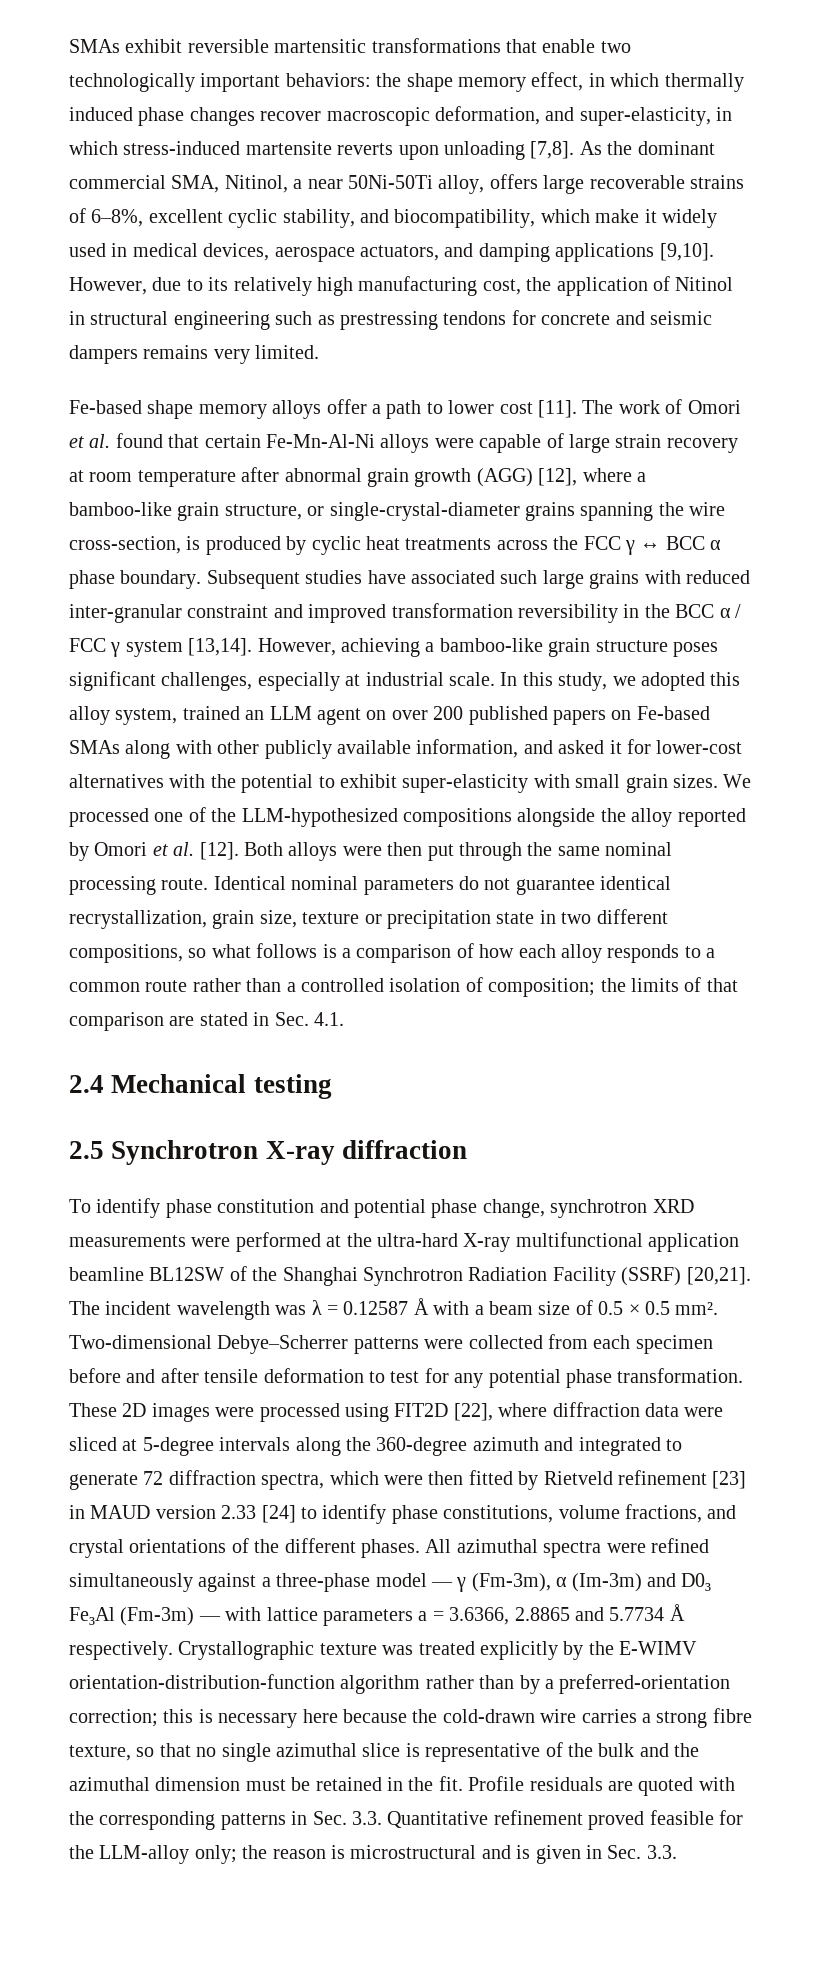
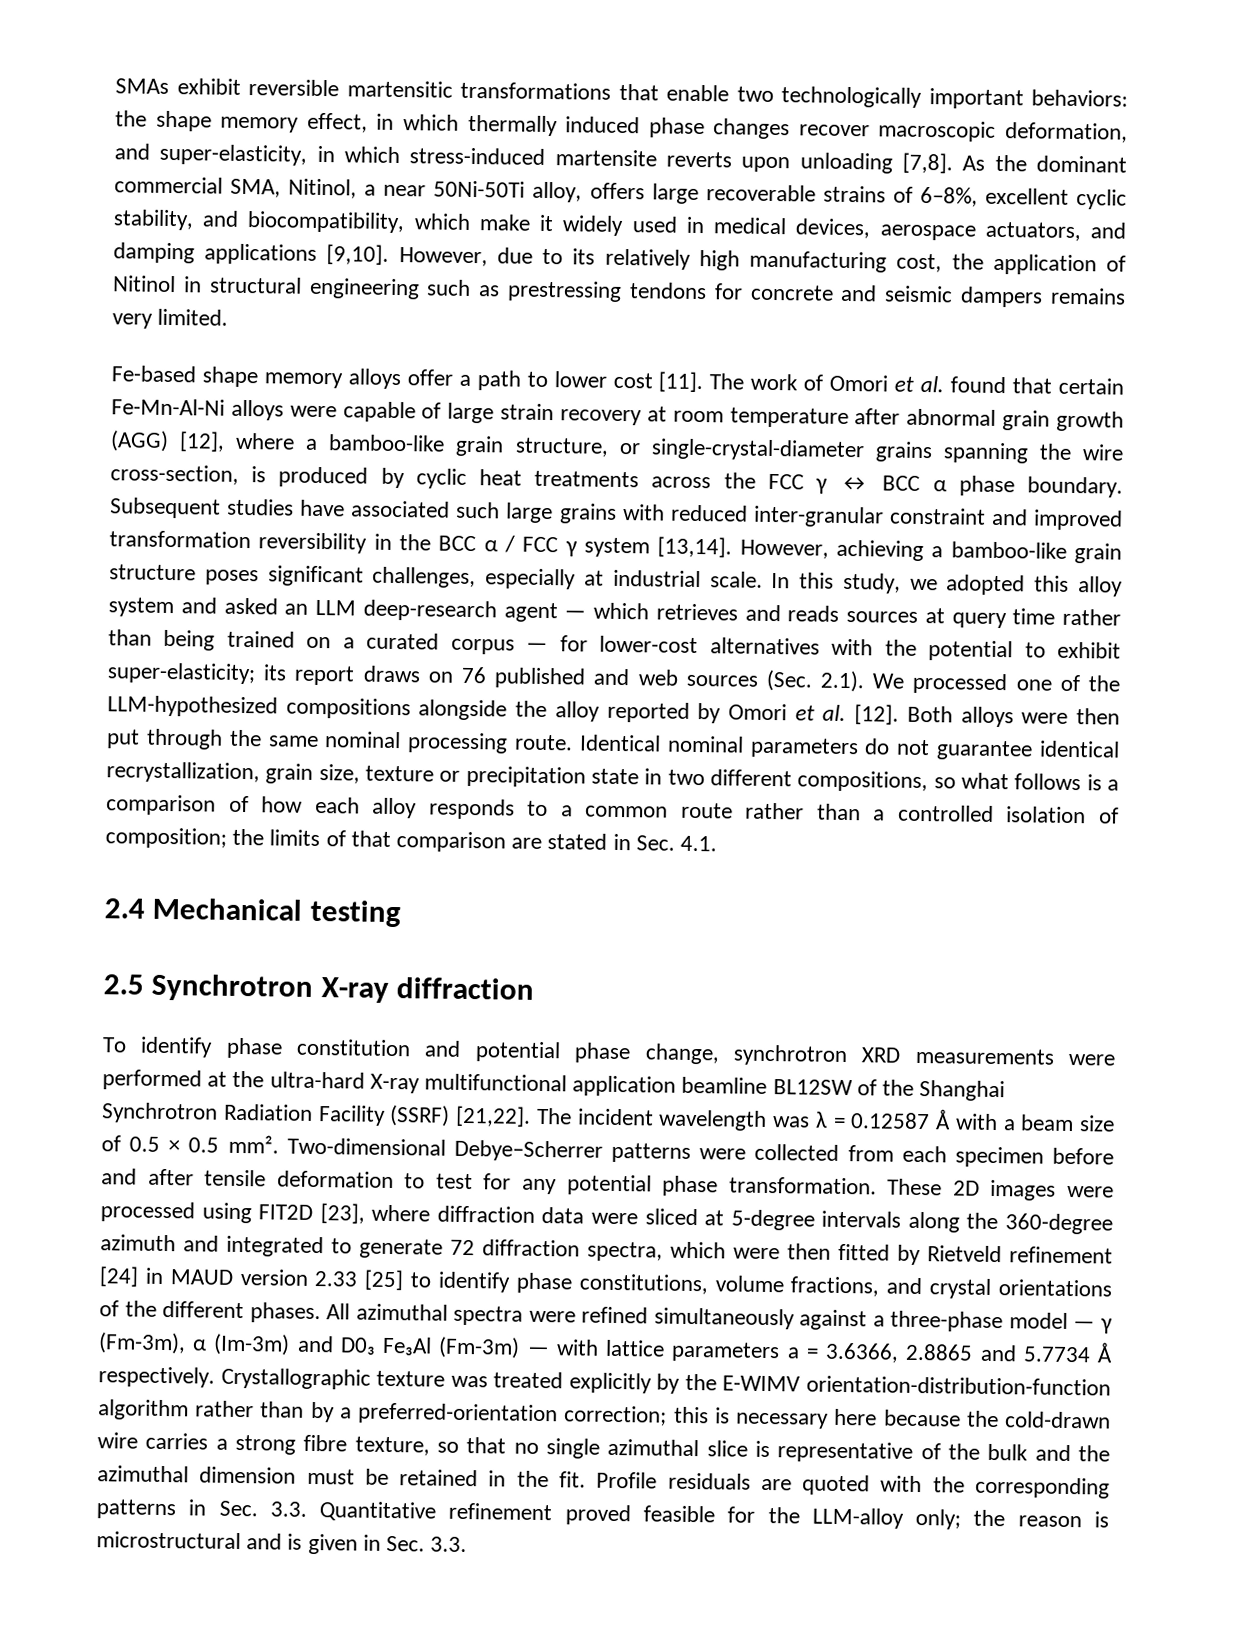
- In this study, we adopted this alloy system, trained an LLM agent on over 200 published papers on Fe-based SMAs along with other publicly available information, and asked it for lower-cost alternatives with the potential to exhibit super-elasticity with small grain sizes. We processed one of the LLM-hypothesized compositions alongside the alloy reported by Omori et al. [12].
+ In this study, we adopted this alloy system and asked an LLM deep-research agent — which retrieves and reads sources at query time rather than being trained on a curated corpus — for lower-cost alternatives with the potential to exhibit super-elasticity; its report draws on 76 published and web sources (Sec. 2.1). We processed one of the LLM-hypothesized compositions alongside the alloy reported by Omori et al. [12].
- To identify phase constitution and potential phase change, synchrotron XRD measurements were performed at the ultra-hard X-ray multifunctional application beamline BL12SW of the Shanghai Synchrotron Radiation Facility (SSRF) [20,21].
+ To identify phase constitution and potential phase change, synchrotron XRD measurements were performed at the ultra-hard X-ray multifunctional application beamline BL12SW of the Shanghai Synchrotron Radiation Facility (SSRF) [21,22].
- These 2D images were processed using FIT2D [22], where diffraction data were sliced at 5-degree intervals along the 360-degree azimuth and integrated to generate 72 diffraction spectra, which were then fitted by Rietveld refinement [23] in MAUD version 2.33 [24] to identify phase constitutions, volume fractions, and crystal orientations of the different phases.
+ These 2D images were processed using FIT2D [23], where diffraction data were sliced at 5-degree intervals along the 360-degree azimuth and integrated to generate 72 diffraction spectra, which were then fitted by Rietveld refinement [24] in MAUD version 2.33 [25] to identify phase constitutions, volume fractions, and crystal orientations of the different phases.

